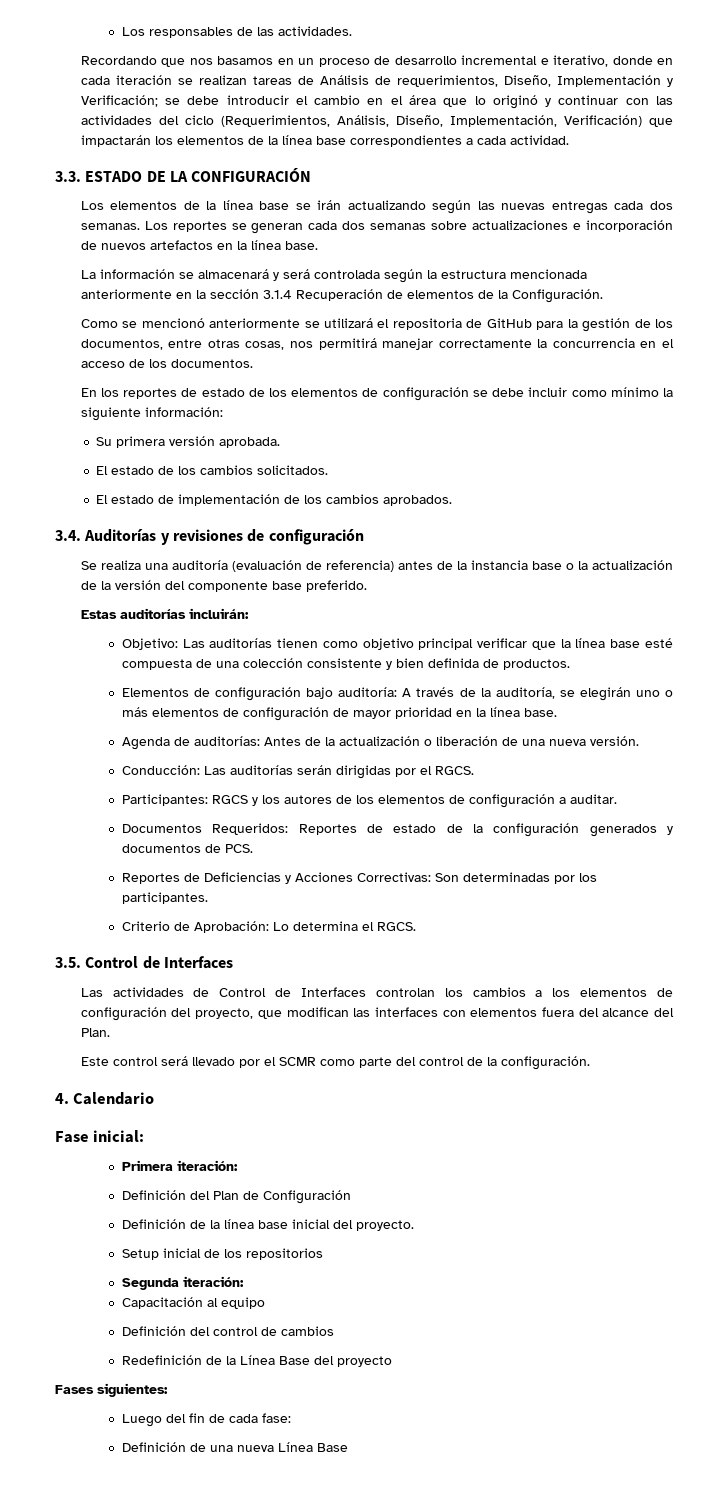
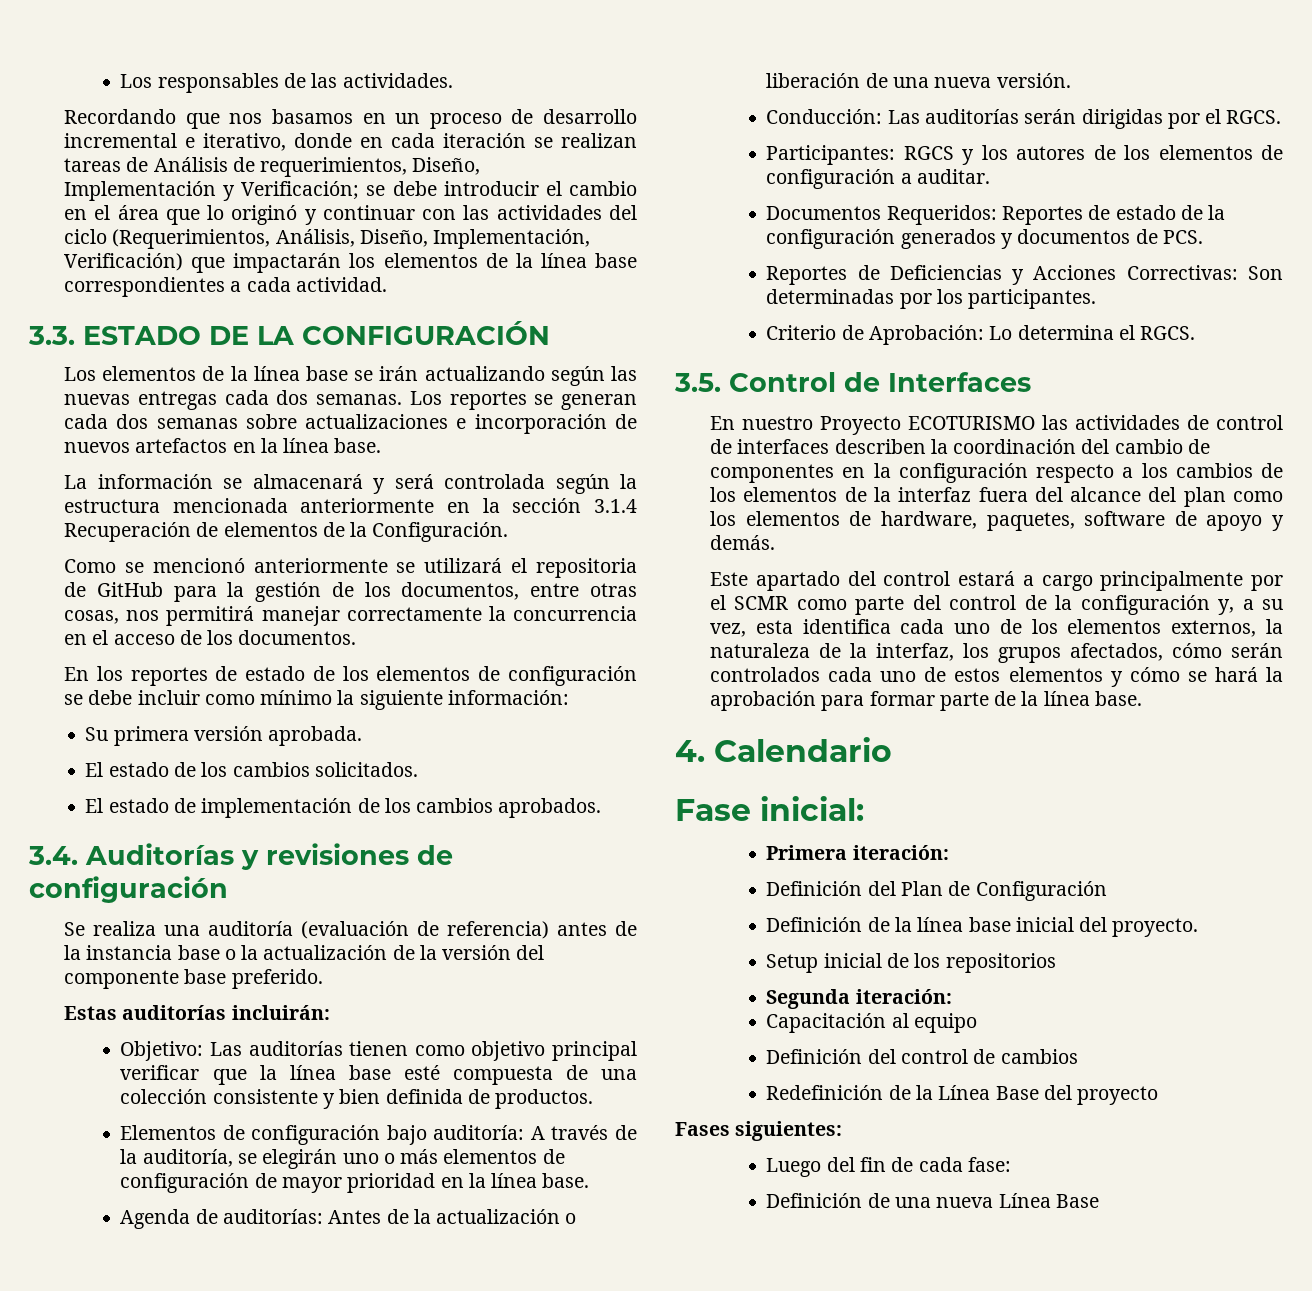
- Las actividades de Control de Interfaces controlan los cambios a los elementos de configuración del proyecto, que modifican las interfaces con elementos fuera del alcance del Plan.
- Este control será llevado por el SCMR como parte del control de la configuración.
+ En nuestro Proyecto ECOTURISMO las actividades de control de interfaces describen la coordinación del cambio de componentes en la configuración respecto a los cambios de los elementos de la interfaz fuera del alcance del plan como los elementos de hardware, paquetes, software de apoyo y demás.
+ Este apartado del control estará a cargo principalmente por el SCMR como parte del control de la configuración y, a su vez, esta identifica cada uno de los elementos externos, la naturaleza de la interfaz, los grupos afectados, cómo serán controlados cada uno de estos elementos y cómo se hará la aprobación para formar parte de la línea base.

